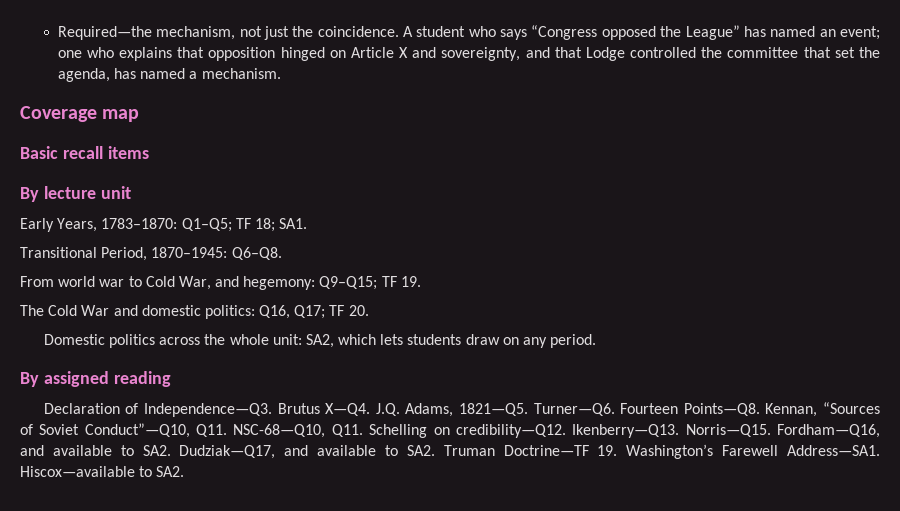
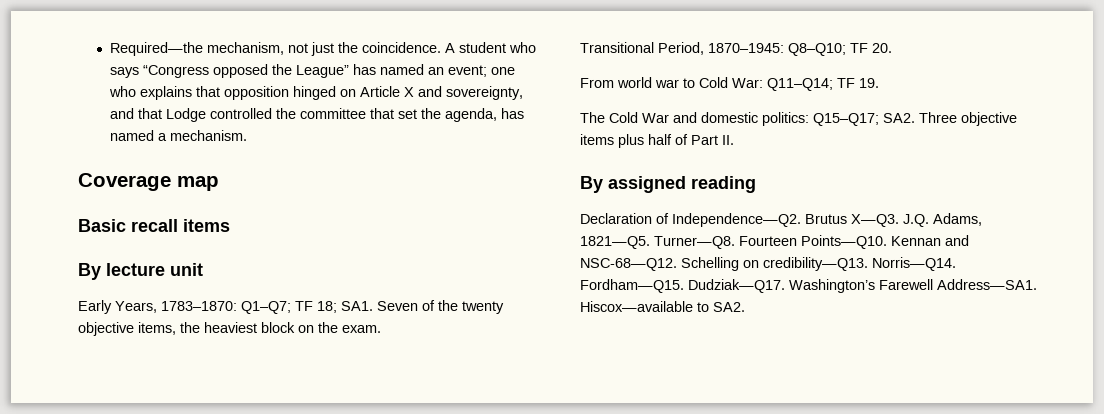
- Early Years, 1783–1870: Q1–Q5; TF 18; SA1.
+ Early Years, 1783–1870: Q1–Q7; TF 18; SA1. Seven of the twenty objective items, the heaviest block on the exam.
- Transitional Period, 1870–1945: Q6–Q8.
+ Transitional Period, 1870–1945: Q8–Q10; TF 20.
- From world war to Cold War, and hegemony: Q9–Q15; TF 19.
+ From world war to Cold War: Q11–Q14; TF 19.
- The Cold War and domestic politics: Q16, Q17; TF 20.
- Domestic politics across the whole unit: SA2, which lets students draw on any period.
+ The Cold War and domestic politics: Q15–Q17; SA2. Three objective items plus half of Part II.
- Declaration of Independence—Q3. Brutus X—Q4. J.Q. Adams, 1821—Q5. Turner—Q6. Fourteen Points—Q8. Kennan, “Sources of Soviet Conduct”—Q10, Q11. NSC-68—Q10, Q11. Schelling on credibility—Q12. Ikenberry—Q13. Norris—Q15. Fordham—Q16, and available to SA2. Dudziak—Q17, and available to SA2. Truman Doctrine—TF 19. Washington’s Farewell Address—SA1.
+ Declaration of Independence—Q2. Brutus X—Q3. J.Q. Adams, 1821—Q5. Turner—Q8. Fourteen Points—Q10. Kennan and NSC-68—Q12. Schelling on credibility—Q13. Norris—Q14. Fordham—Q15. Dudziak—Q17. Washington’s Farewell Address—SA1.

